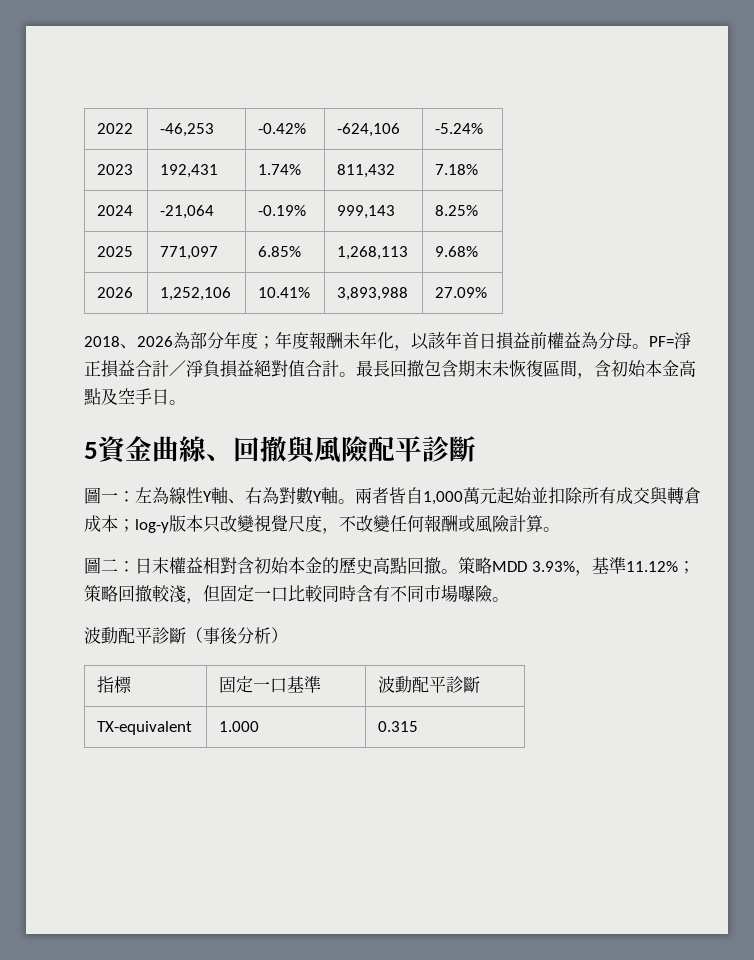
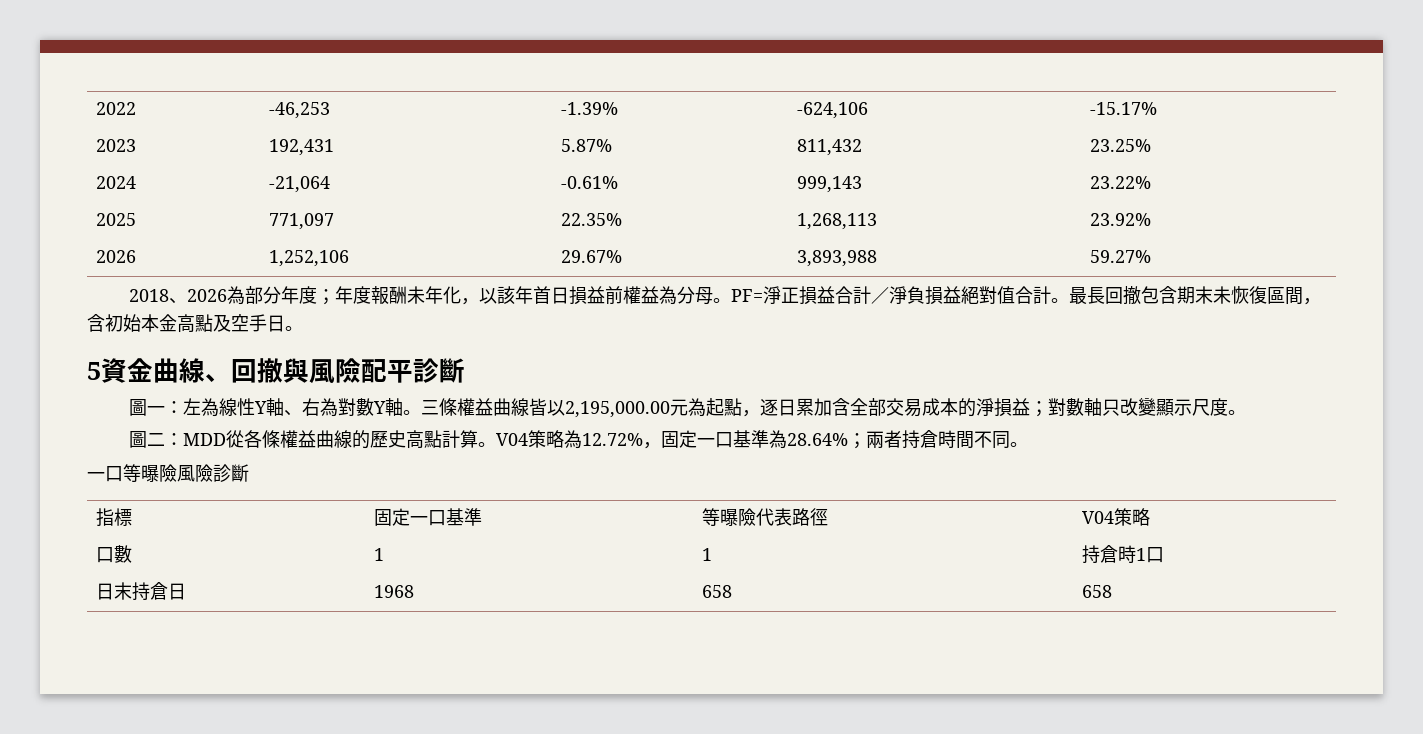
- 2022 | -46,253 | -0.42% | -624,106 | -5.24%
+ 2022 | -46,253 | -1.39% | -624,106 | -15.17%
- 2023 | 192,431 | 1.74% | 811,432 | 7.18%
+ 2023 | 192,431 | 5.87% | 811,432 | 23.25%
- 2024 | -21,064 | -0.19% | 999,143 | 8.25%
+ 2024 | -21,064 | -0.61% | 999,143 | 23.22%
- 2025 | 771,097 | 6.85% | 1,268,113 | 9.68%
+ 2025 | 771,097 | 22.35% | 1,268,113 | 23.92%
- 2026 | 1,252,106 | 10.41% | 3,893,988 | 27.09%
+ 2026 | 1,252,106 | 29.67% | 3,893,988 | 59.27%
- 兩者皆自1,000萬元起始並扣除所有成交與轉倉成本；log-y版本只改變視覺尺度，不改變任何報酬或風險計算。
- 圖二：日末權益相對含初始本金的歷史高點回撤。策略MDD 3.93%，基準11.12%；策略回撤較淺，但固定一口比較同時含有不同市場曝險。
- 波動配平診斷（事後分析）
- 指標 | 固定一口基準 | 波動配平診斷
- TX-equivalent | 1.000 | 0.315
+ 三條權益曲線皆以2,195,000.00元為起點，逐日累加含全部交易成本的淨損益；對數軸只改變顯示尺度。
+ 圖二：MDD從各條權益曲線的歷史高點計算。V04策略為12.72%，固定一口基準為28.64%；兩者持倉時間不同。
+ 一口等曝險風險診斷
+ 指標 | 固定一口基準 | 等曝險代表路徑 | V04策略
+ 口數 | 1 | 1 | 持倉時1口
+ 日末持倉日 | 1968 | 658 | 658

